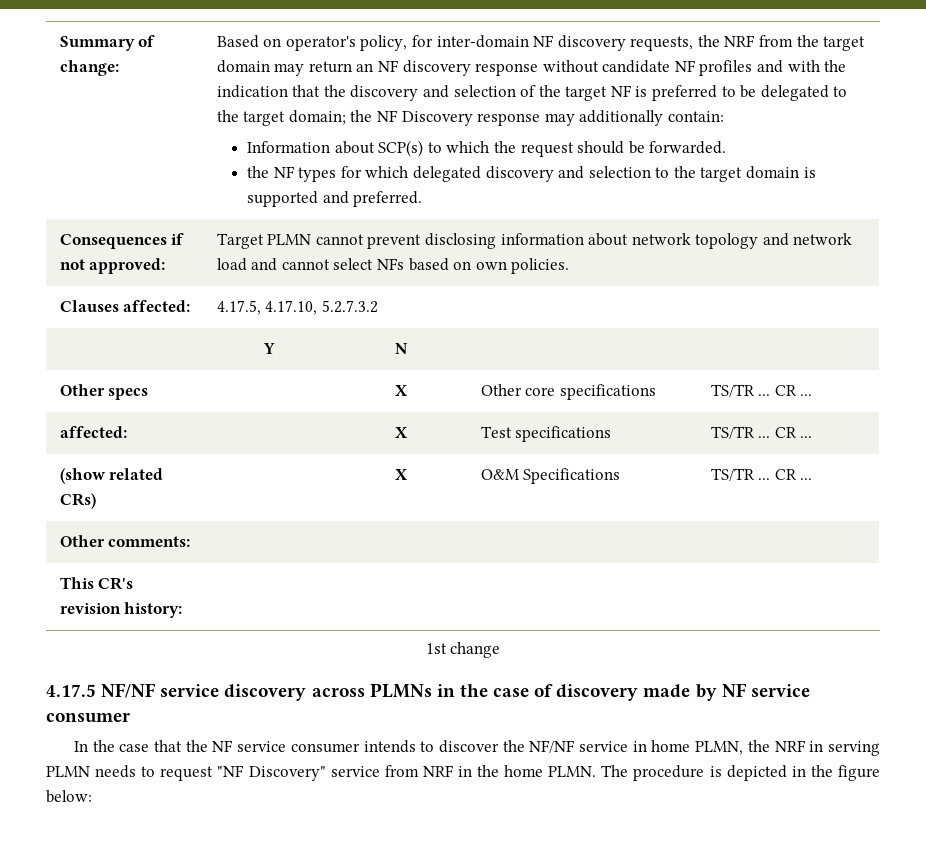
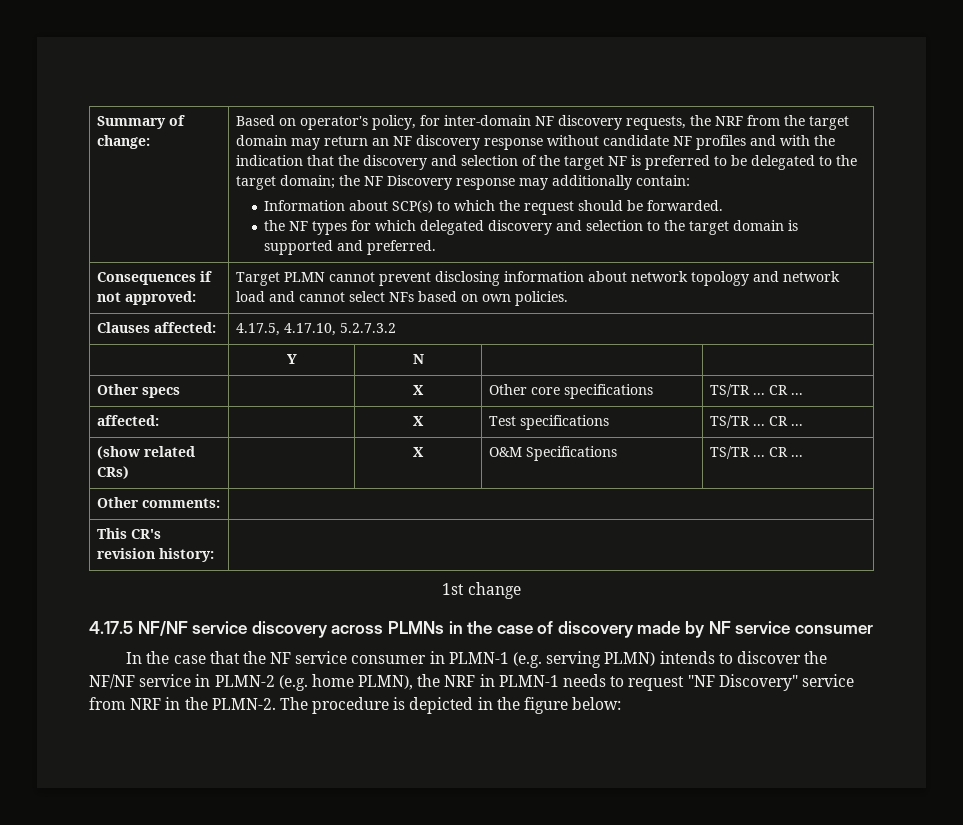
- In the case that the NF service consumer intends to discover the NF/NF service in home PLMN, the NRF in serving PLMN needs to request "NF Discovery" service from NRF in the home PLMN.
+ In the case that the NF service consumer in PLMN-1 (e.g. serving PLMN) intends to discover the NF/NF service in PLMN-2 (e.g. home PLMN), the NRF in PLMN-1 needs to request "NF Discovery" service from NRF in the PLMN-2.

